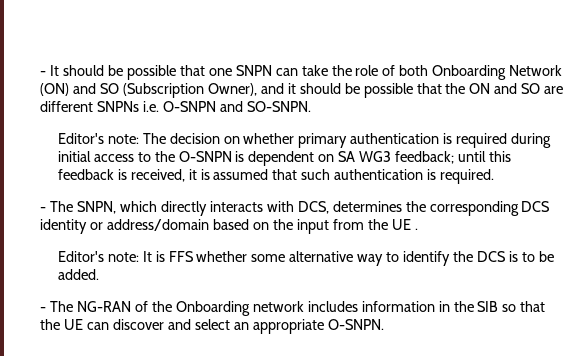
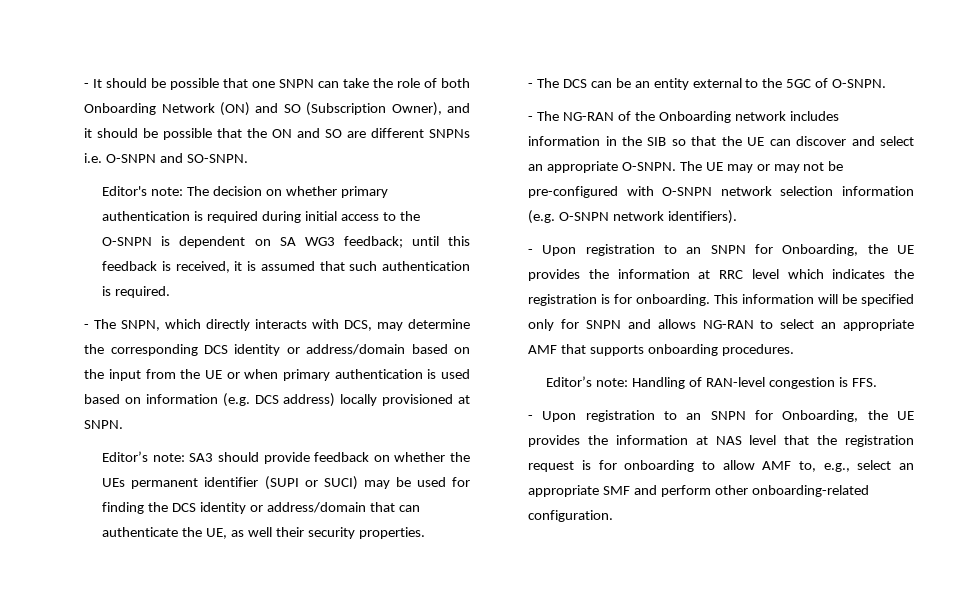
- - The SNPN, which directly interacts with DCS, determines the corresponding DCS identity or address/domain based on the input from the UE .
- Editor's note: It is FFS whether some alternative way to identify the DCS is to be added.
+ - The SNPN, which directly interacts with DCS, may determine the corresponding DCS identity or address/domain based on the input from the UE or when primary authentication is used based on information (e.g. DCS address) locally provisioned at SNPN.
+ Editor’s note: SA3 should provide feedback on whether the UEs permanent identifier (SUPI or SUCI) may be used for finding the DCS identity or address/domain that can authenticate the UE, as well their security properties.
+ - The DCS can be an entity external to the 5GC of O-SNPN.
+ The UE may or may not be pre-configured with O-SNPN network selection information (e.g. O-SNPN network identifiers).
+ - Upon registration to an SNPN for Onboarding, the UE provides the information at RRC level which indicates the registration is for onboarding. This information will be specified only for SNPN and allows NG-RAN to select an appropriate AMF that supports onboarding procedures.
+ Editor’s note: Handling of RAN-level congestion is FFS.
+ - Upon registration to an SNPN for Onboarding, the UE provides the information at NAS level that the registration request is for onboarding to allow AMF to, e.g., select an appropriate SMF and perform other onboarding-related configuration.

